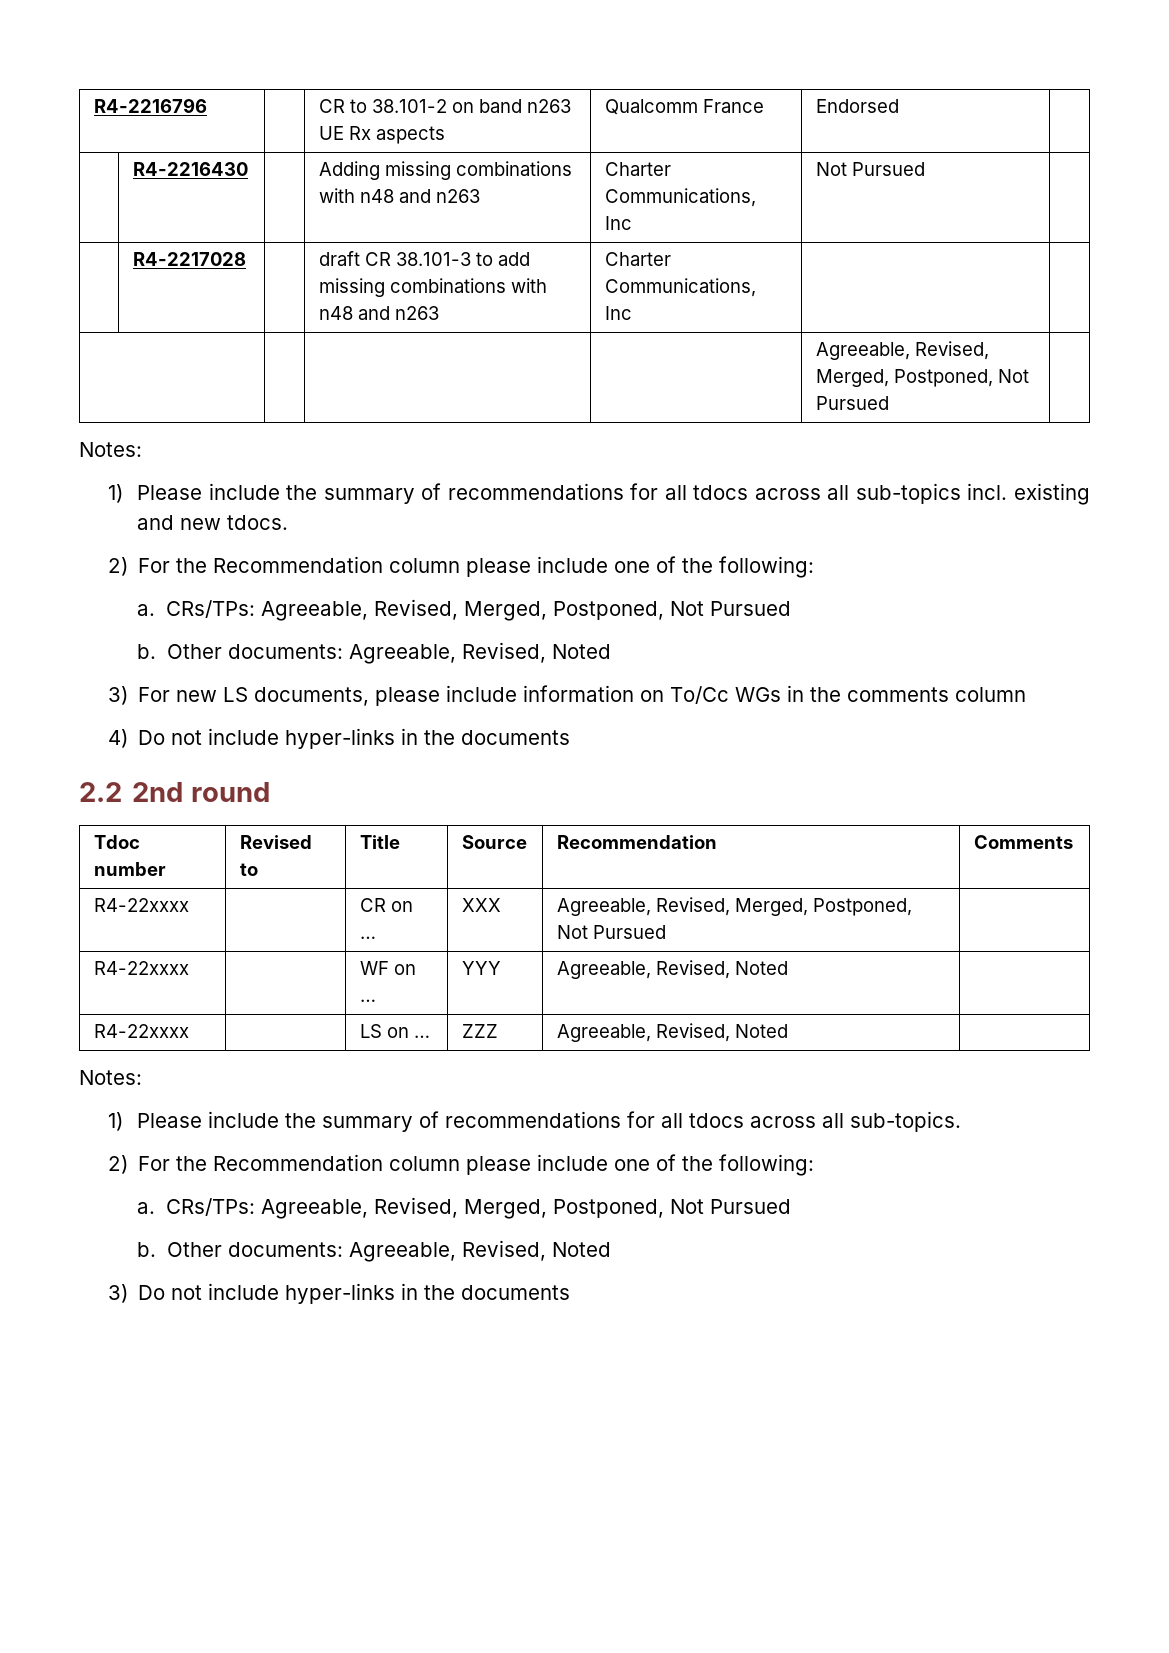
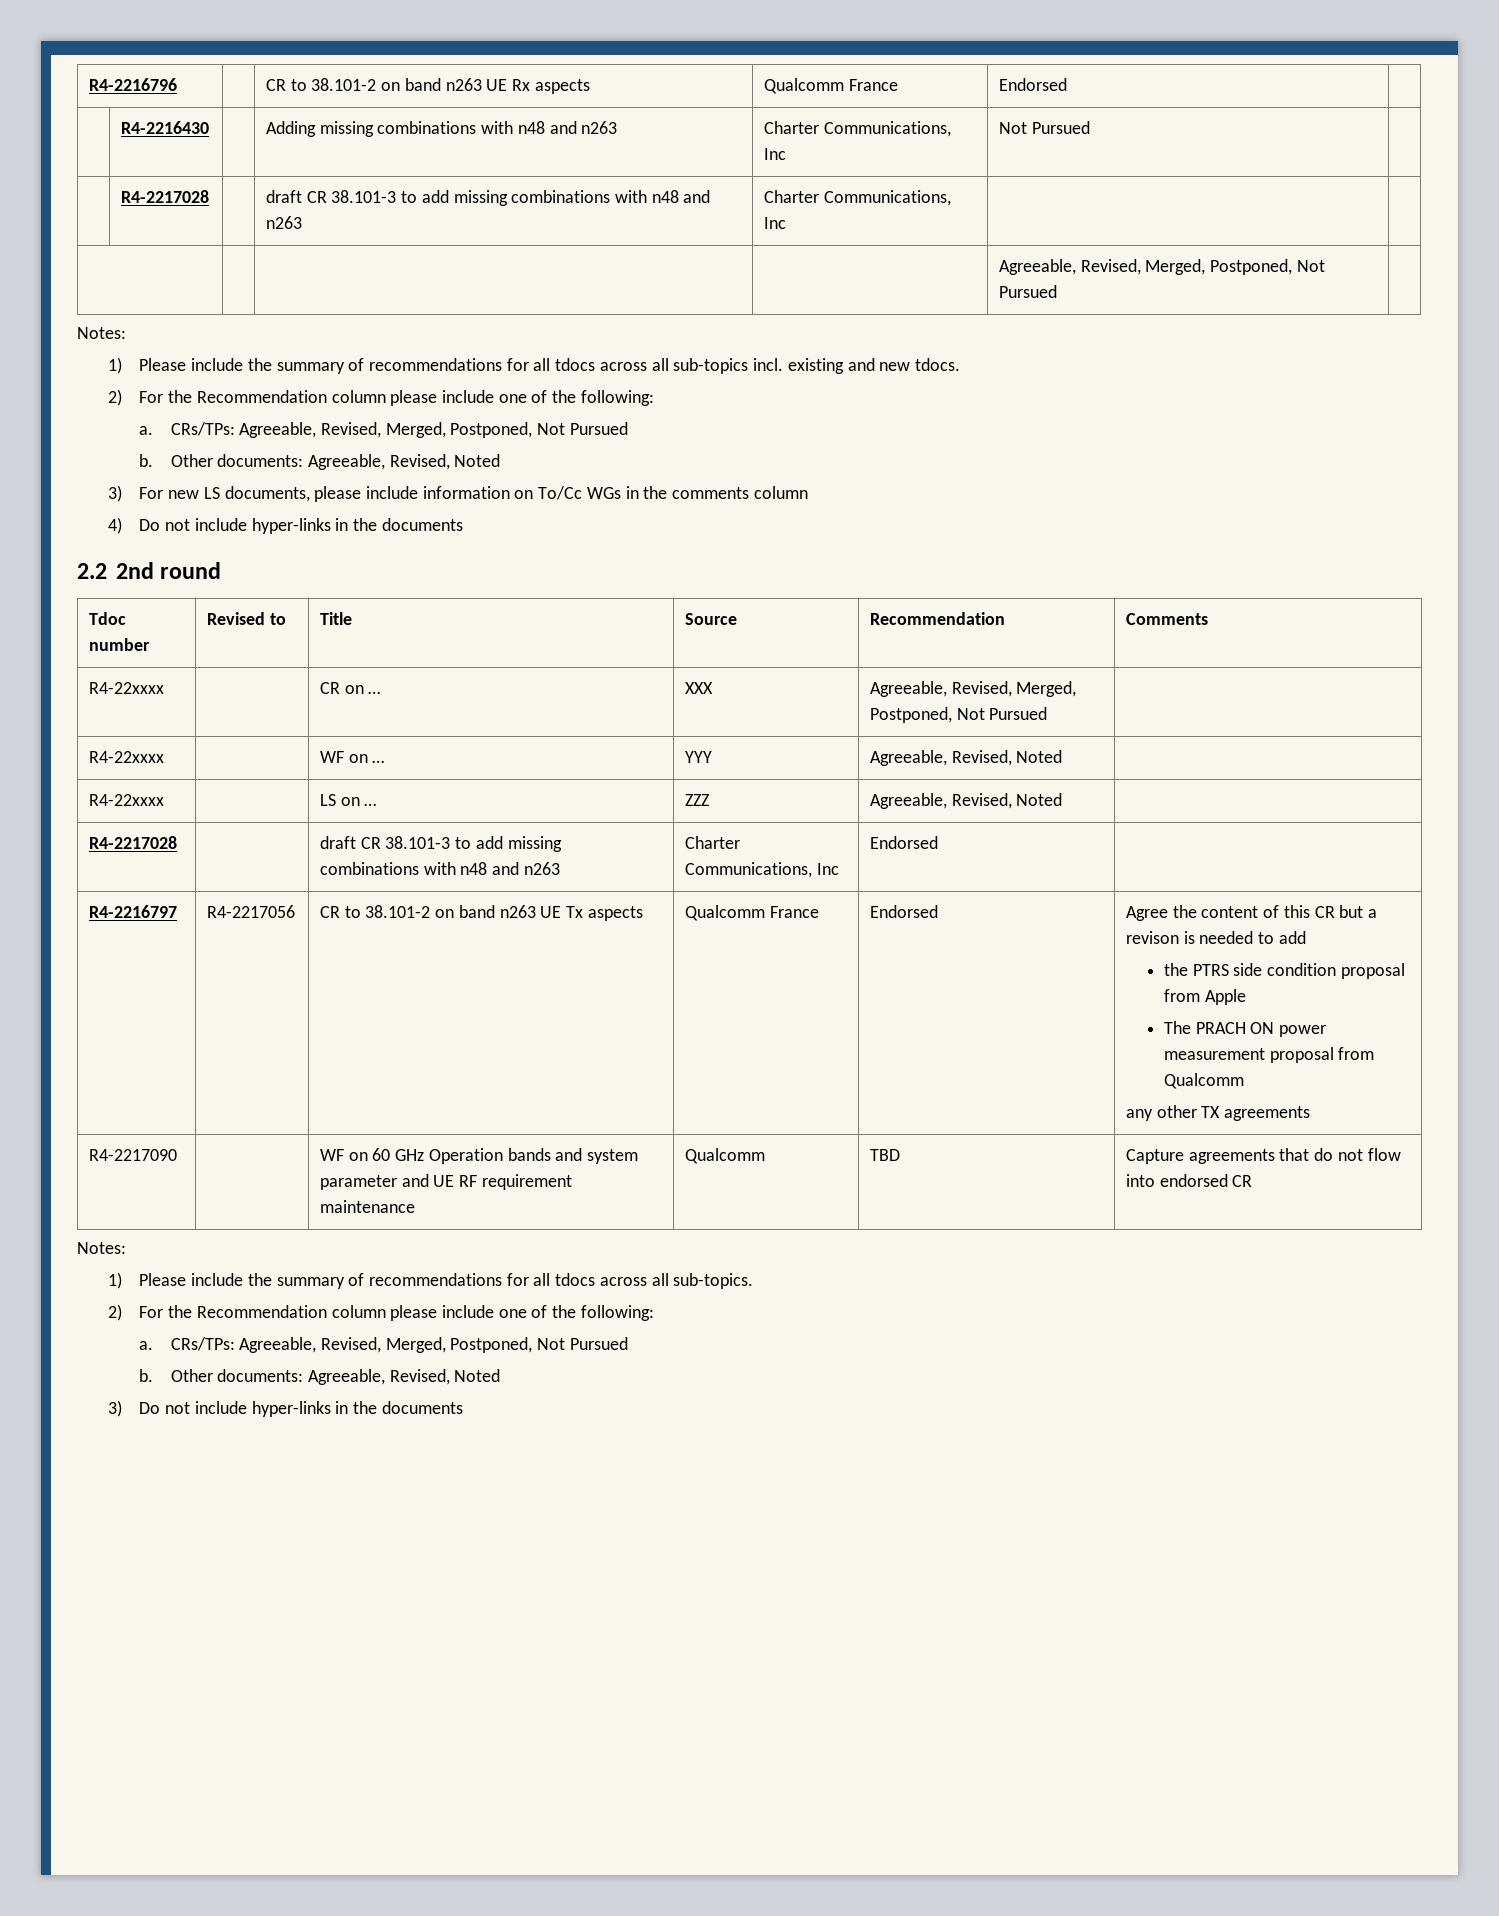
+ R4-2217028 | | draft CR 38.101-3 to add missing combinations with n48 and n263 | Charter Communications, Inc | Endorsed |
+ R4-2216797 | R4-2217056 | CR to 38.101-2 on band n263 UE Tx aspects | Qualcomm France | Endorsed | Agree the content of this CR but a revison is needed to add
+ the PTRS side condition proposal from Apple
+ The PRACH ON power measurement proposal from Qualcomm
+ any other TX agreements
+ R4-2217090 | | WF on 60 GHz Operation bands and system parameter and UE RF requirement maintenance | Qualcomm | TBD | Capture agreements that do not flow into endorsed CR

